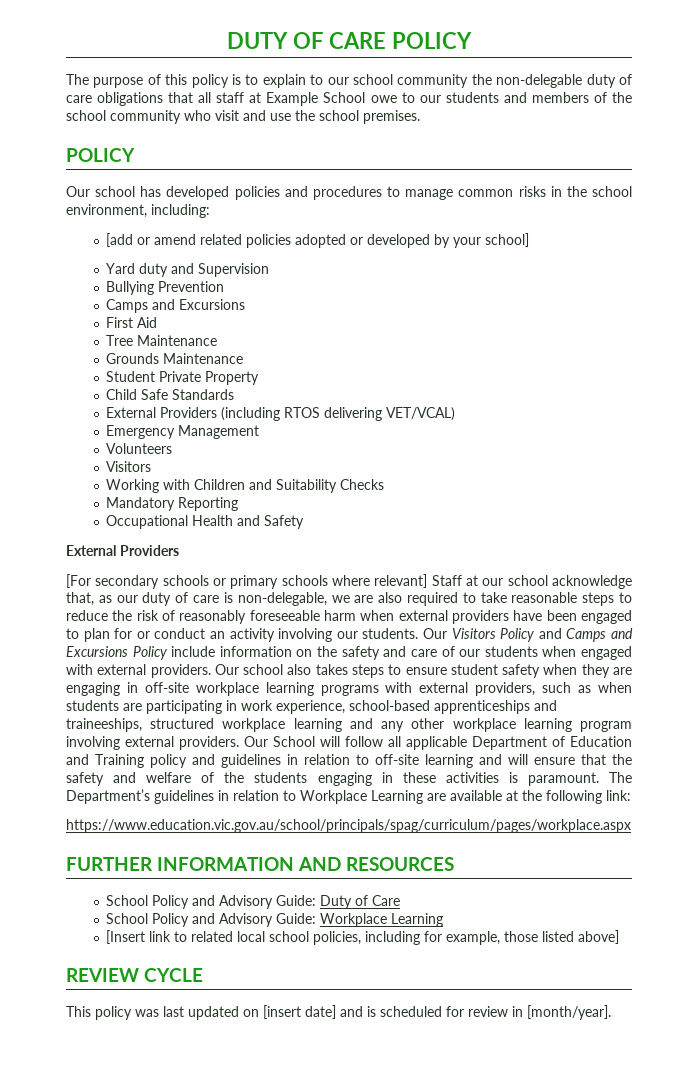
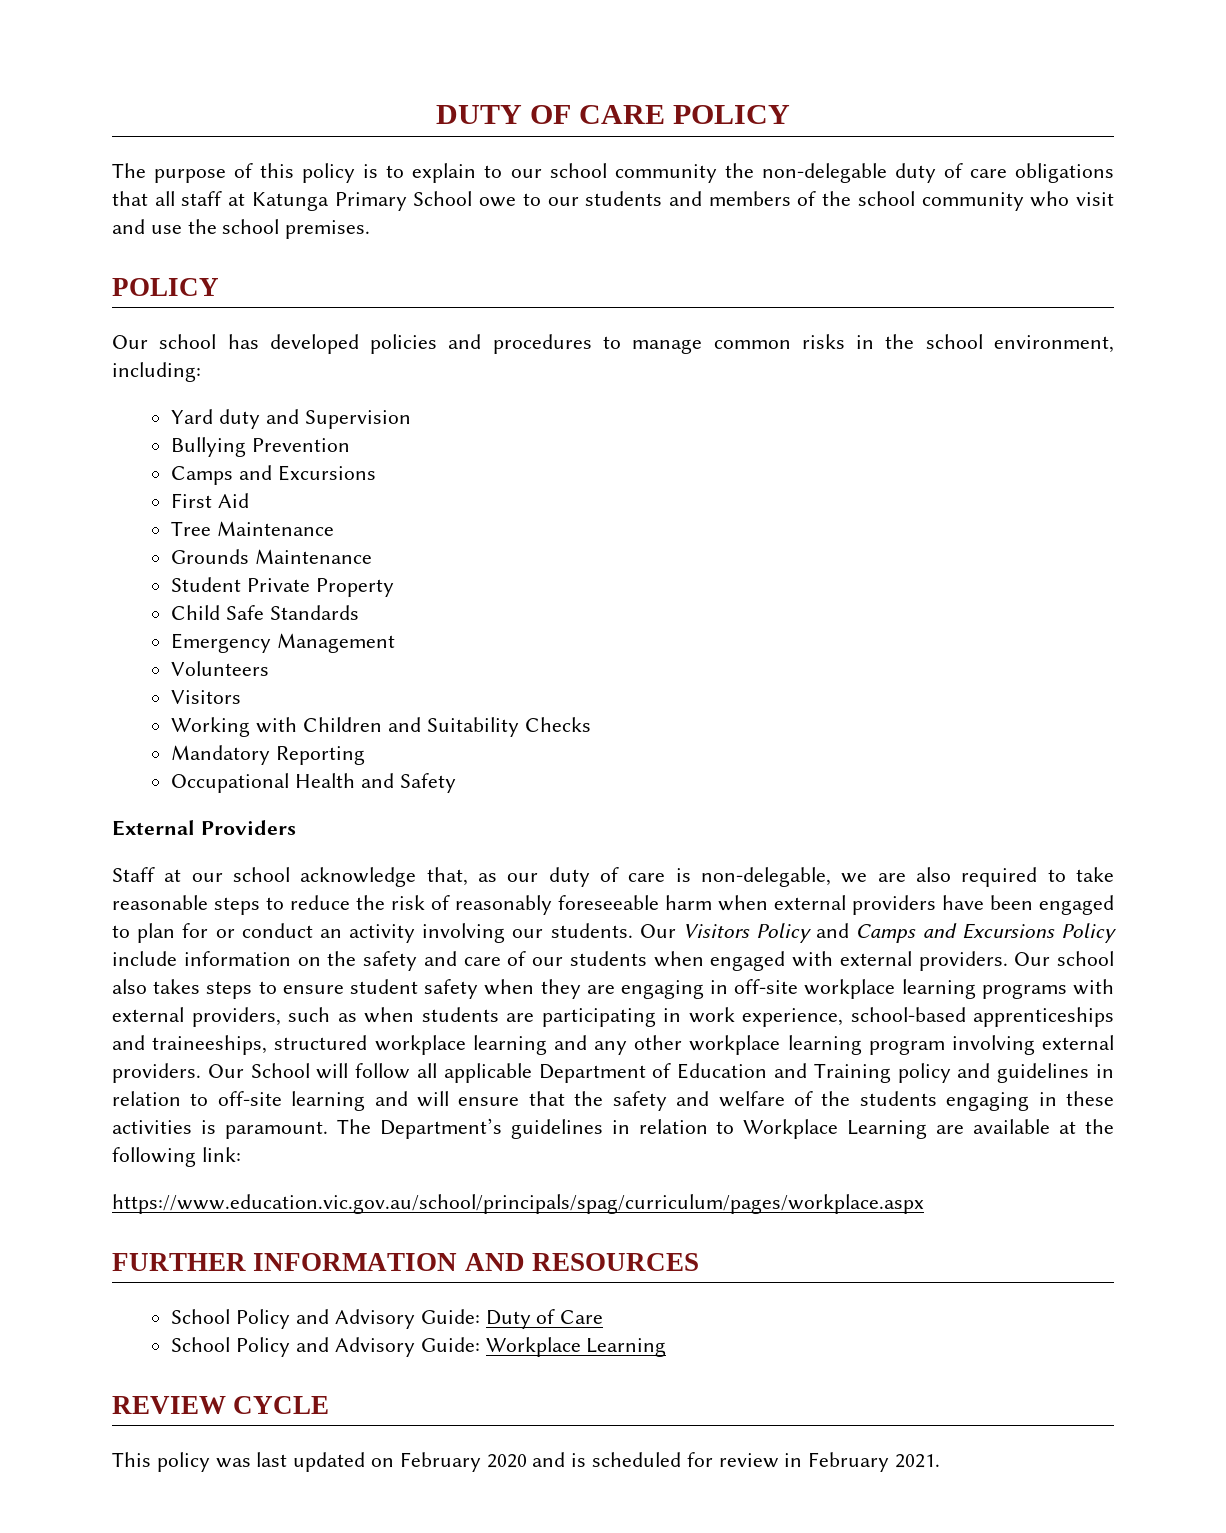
- The purpose of this policy is to explain to our school community the non-delegable duty of care obligations that all staff at Example School owe to our students and members of the school community who visit and use the school premises.
+ The purpose of this policy is to explain to our school community the non-delegable duty of care obligations that all staff at Katunga Primary School owe to our students and members of the school community who visit and use the school premises.
- [add or amend related policies adopted or developed by your school]
- External Providers (including RTOS delivering VET/VCAL)
- [For secondary schools or primary schools where relevant] Staff at our school acknowledge that, as our duty of care is non-delegable, we are also required to take reasonable steps to reduce the risk of reasonably foreseeable harm when external providers have been engaged to plan for or conduct an activity involving our students.
+ Staff at our school acknowledge that, as our duty of care is non-delegable, we are also required to take reasonable steps to reduce the risk of reasonably foreseeable harm when external providers have been engaged to plan for or conduct an activity involving our students.
- [Insert link to related local school policies, including for example, those listed above]
- This policy was last updated on [insert date] and is scheduled for review in [month/year].
+ This policy was last updated on February 2020 and is scheduled for review in February 2021.

